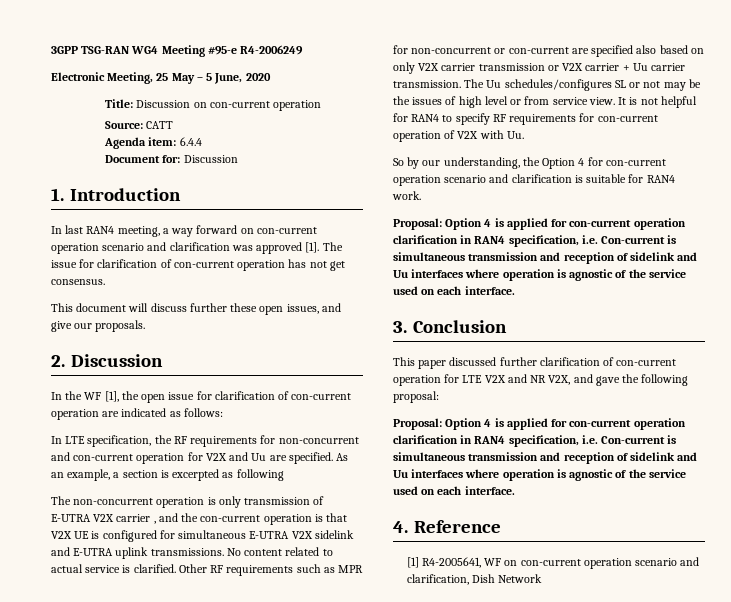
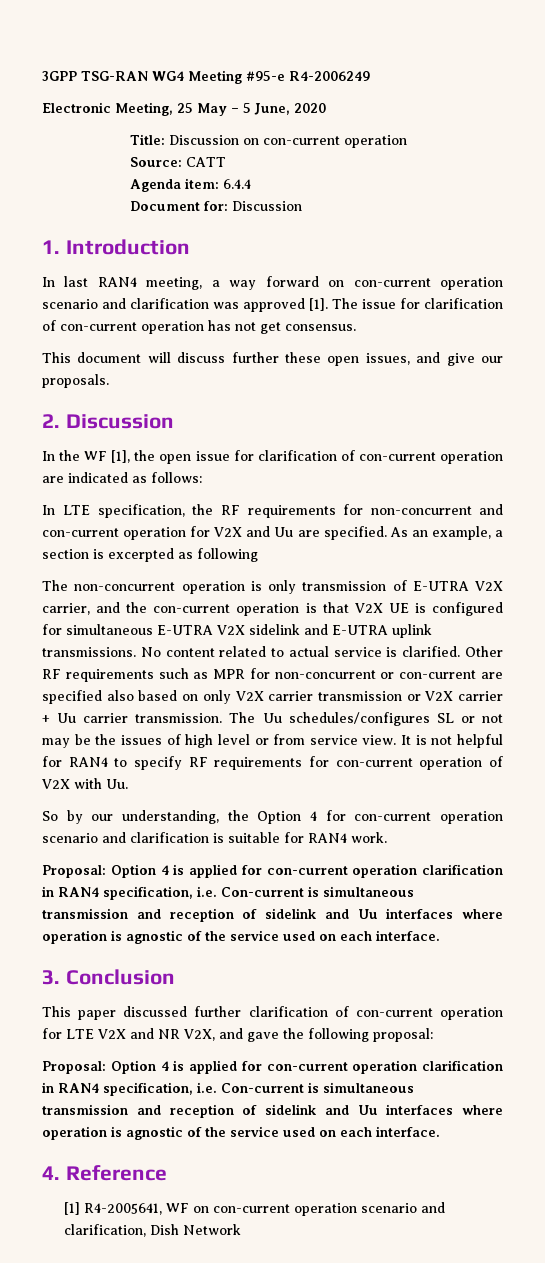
- The non-concurrent operation is only transmission of E-UTRA V2X carrier , and the con-current operation is that V2X UE is configured for simultaneous E-UTRA V2X sidelink and E-UTRA uplink transmissions.
+ The non-concurrent operation is only transmission of E-UTRA V2X carrier, and the con-current operation is that V2X UE is configured for simultaneous E-UTRA V2X sidelink and E-UTRA uplink transmissions.

